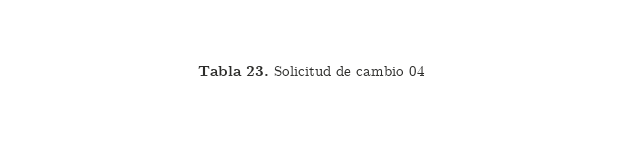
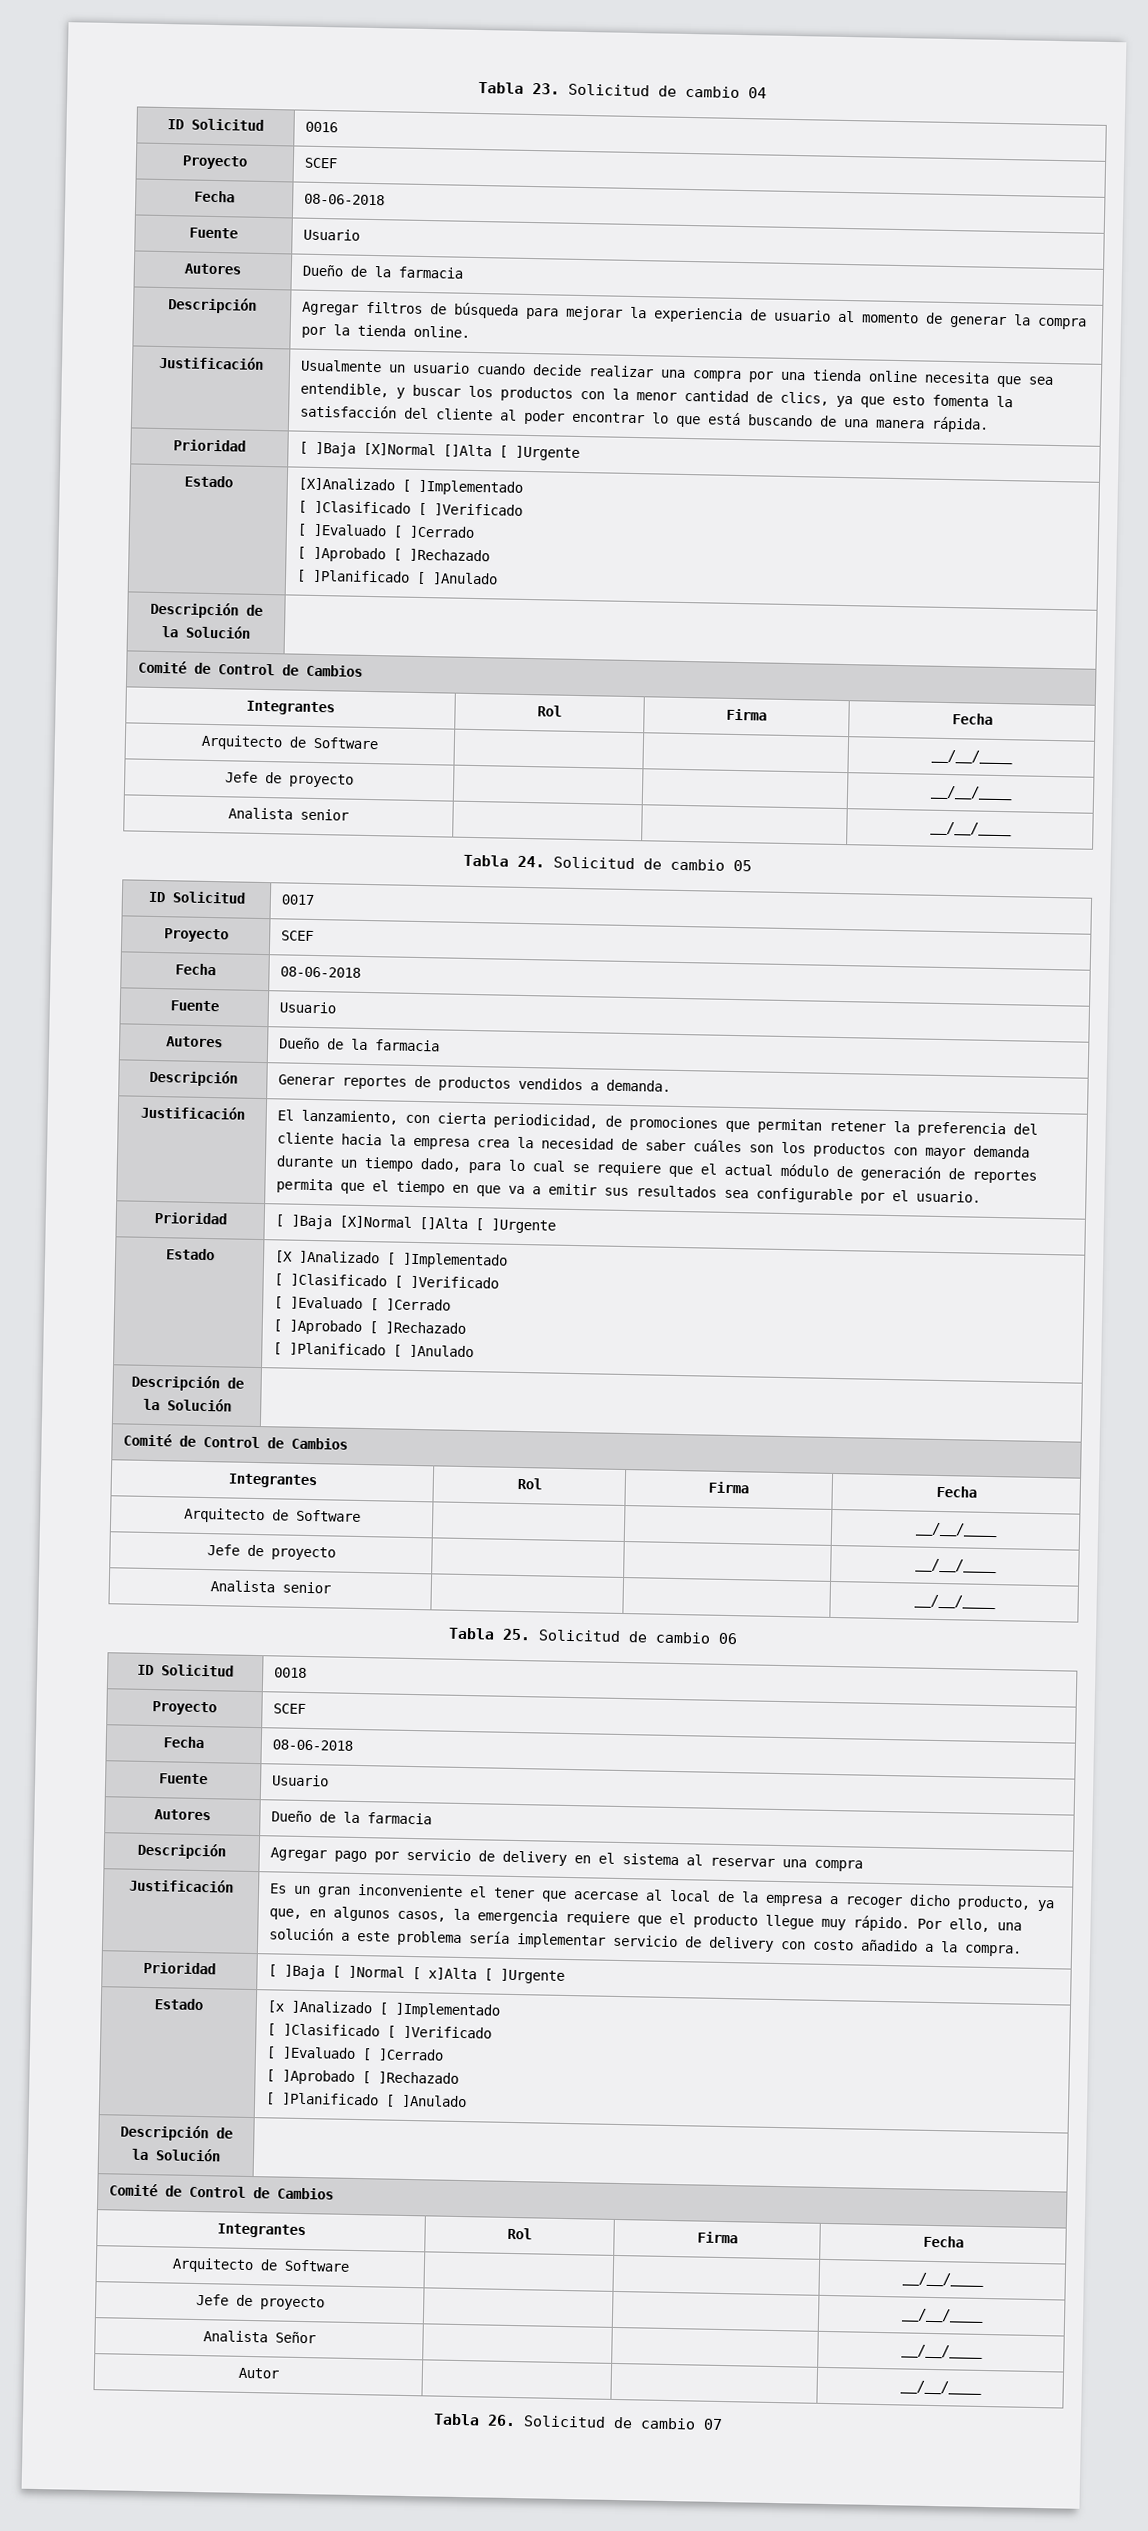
+ ID Solicitud | 0016
+ Proyecto | SCEF
+ Fecha | 08-06-2018
+ Fuente | Usuario
+ Autores | Dueño de la farmacia
+ Descripción | Agregar filtros de búsqueda para mejorar la experiencia de usuario al momento de generar la compra por la tienda online.
+ Justificación | Usualmente un usuario cuando decide realizar una compra por una tienda online necesita que sea entendible, y buscar los productos con la menor cantidad de clics, ya que esto fomenta la satisfacción del cliente al poder encontrar lo que está buscando de una manera rápida.
+ Prioridad | [ ]Baja [X]Normal []Alta [ ]Urgente
+ Estado | [X]Analizado [ ]Implementado
+ [ ]Clasificado [ ]Verificado
+ [ ]Evaluado [ ]Cerrado
+ [ ]Aprobado [ ]Rechazado
+ [ ]Planificado [ ]Anulado
+ Descripción de la Solución |
+ Comité de Control de Cambios
+ Integrantes | Rol | Firma | Fecha
+ Arquitecto de Software | | | __/__/____
+ Jefe de proyecto | | | __/__/____
+ Analista senior | | | __/__/____
+ Tabla 24. Solicitud de cambio 05
+ ID Solicitud | 0017
+ Proyecto | SCEF
+ Fecha | 08-06-2018
+ Fuente | Usuario
+ Autores | Dueño de la farmacia
+ Descripción | Generar reportes de productos vendidos a demanda.
+ Justificación | El lanzamiento, con cierta periodicidad, de promociones que permitan retener la preferencia del cliente hacia la empresa crea la necesidad de saber cuáles son los productos con mayor demanda durante un tiempo dado, para lo cual se requiere que el actual módulo de generación de reportes permita que el tiempo en que va a emitir sus resultados sea configurable por el usuario.
+ Prioridad | [ ]Baja [X]Normal []Alta [ ]Urgente
+ Estado | [X ]Analizado [ ]Implementado
+ [ ]Clasificado [ ]Verificado
+ [ ]Evaluado [ ]Cerrado
+ [ ]Aprobado [ ]Rechazado
+ [ ]Planificado [ ]Anulado
+ Descripción de la Solución |
+ Comité de Control de Cambios
+ Integrantes | Rol | Firma | Fecha
+ Arquitecto de Software | | | __/__/____
+ Jefe de proyecto | | | __/__/____
+ Analista senior | | | __/__/____
+ Tabla 25. Solicitud de cambio 06
+ ID Solicitud | 0018
+ Proyecto | SCEF
+ Fecha | 08-06-2018
+ Fuente | Usuario
+ Autores | Dueño de la farmacia
+ Descripción | Agregar pago por servicio de delivery en el sistema al reservar una compra
+ Justificación | Es un gran inconveniente el tener que acercase al local de la empresa a recoger dicho producto, ya que, en algunos casos, la emergencia requiere que el producto llegue muy rápido. Por ello, una solución a este problema sería implementar servicio de delivery con costo añadido a la compra.
+ Prioridad | [ ]Baja [ ]Normal [ x]Alta [ ]Urgente
+ Estado | [x ]Analizado [ ]Implementado
+ [ ]Clasificado [ ]Verificado
+ [ ]Evaluado [ ]Cerrado
+ [ ]Aprobado [ ]Rechazado
+ [ ]Planificado [ ]Anulado
+ Descripción de la Solución |
+ Comité de Control de Cambios
+ Integrantes | Rol | Firma | Fecha
+ Arquitecto de Software | | | __/__/____
+ Jefe de proyecto | | | __/__/____
+ Analista Señor | | | __/__/____
+ Autor | | | __/__/____
+ Tabla 26. Solicitud de cambio 07

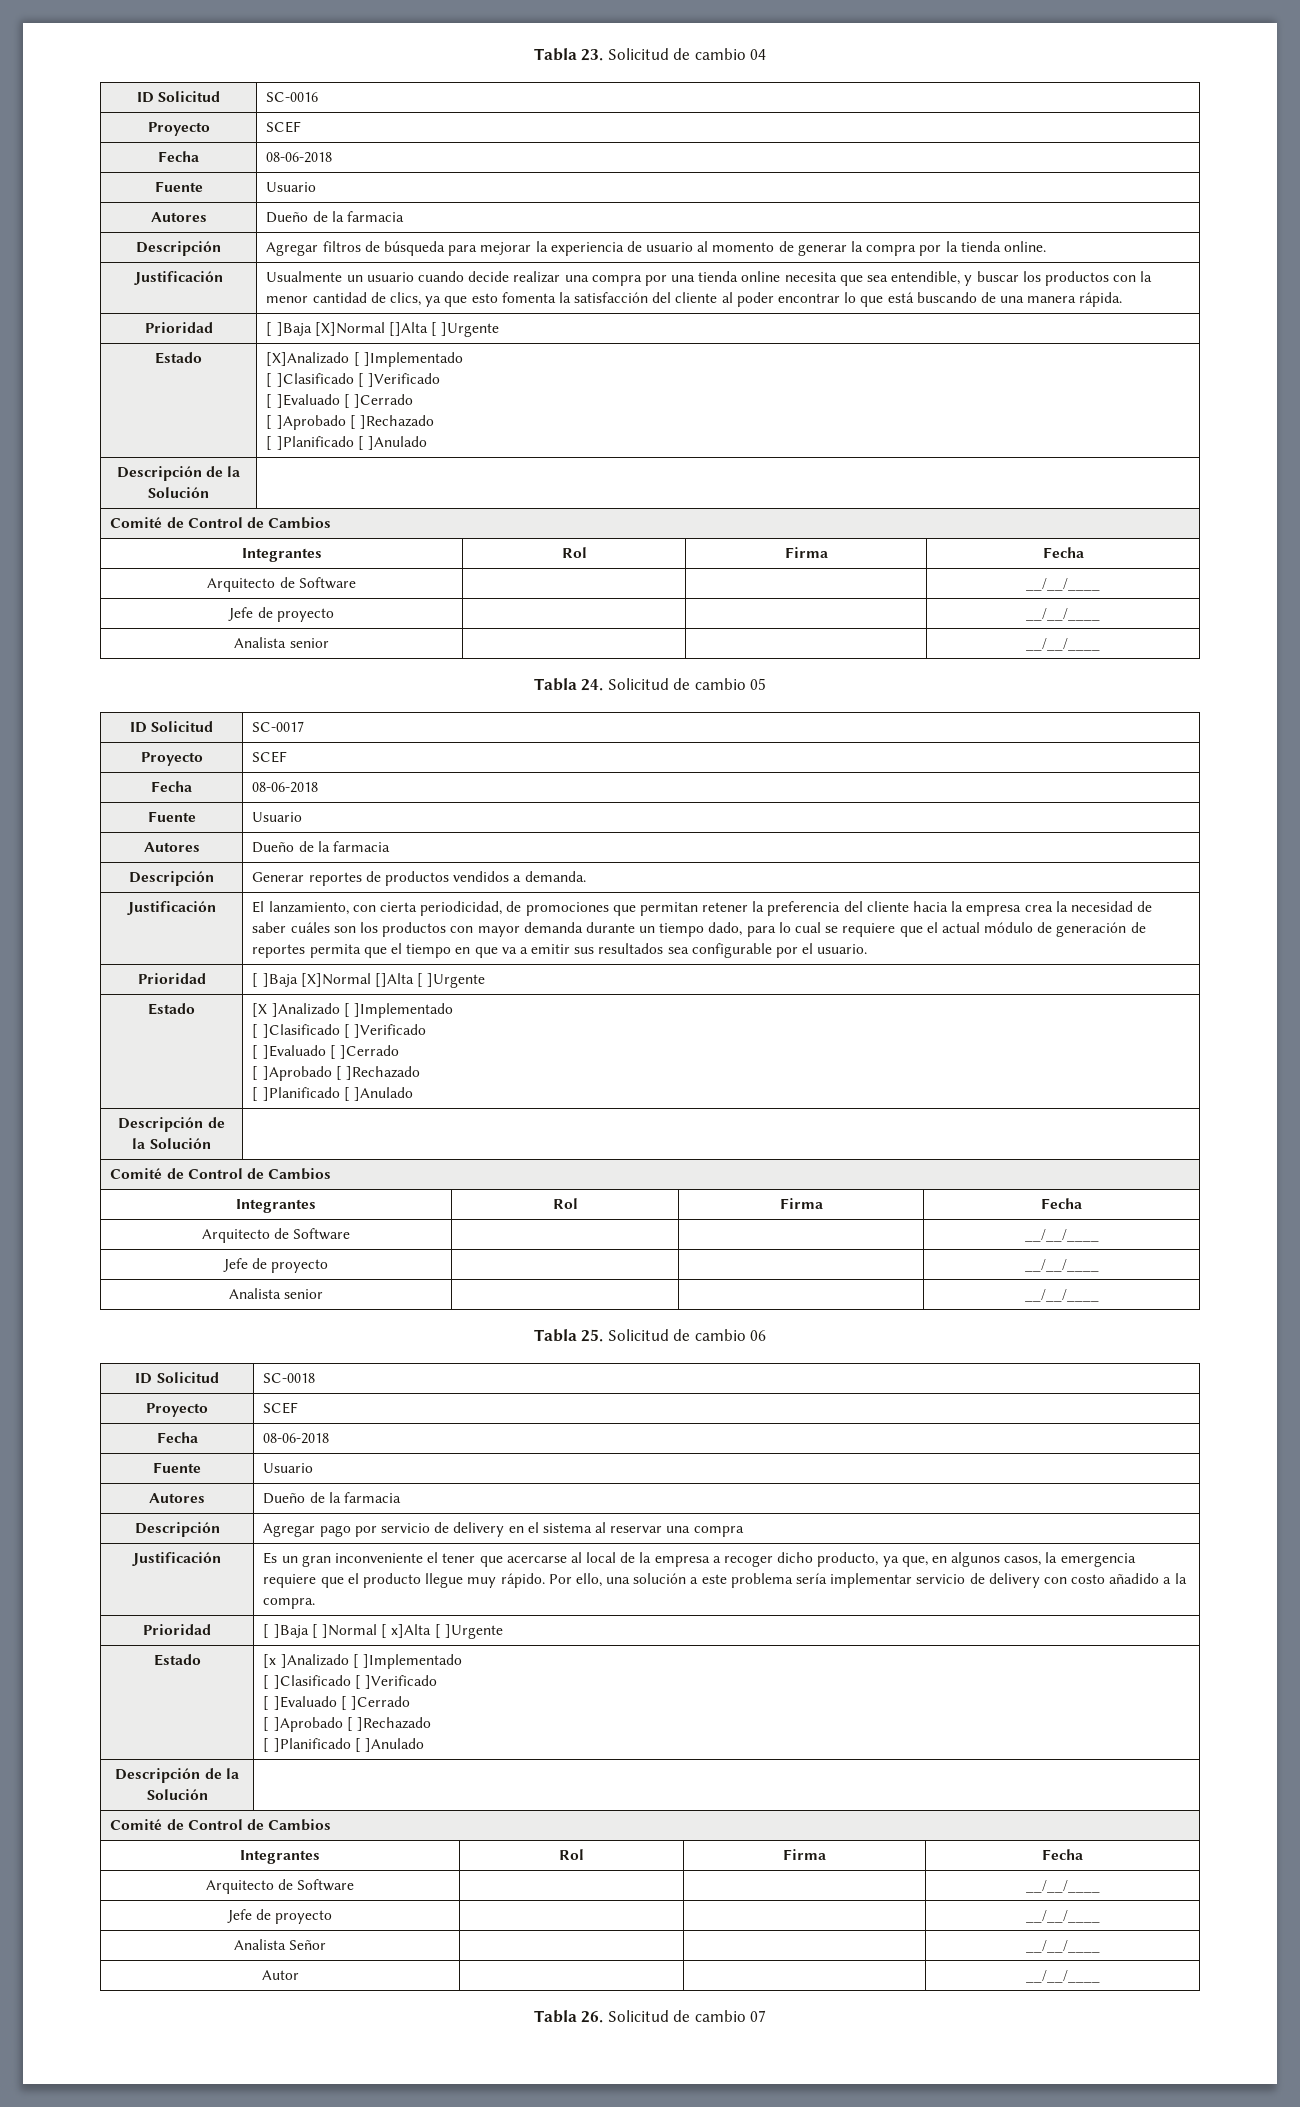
- ID Solicitud | 0016
+ ID Solicitud | SC-0016
- ID Solicitud | 0017
+ ID Solicitud | SC-0017
- ID Solicitud | 0018
+ ID Solicitud | SC-0018
- Es un gran inconveniente el tener que acercase al local de la empresa a recoger dicho producto, ya que, en algunos casos, la emergencia requiere que el producto llegue muy rápido.
+ Es un gran inconveniente el tener que acercarse al local de la empresa a recoger dicho producto, ya que, en algunos casos, la emergencia requiere que el producto llegue muy rápido.

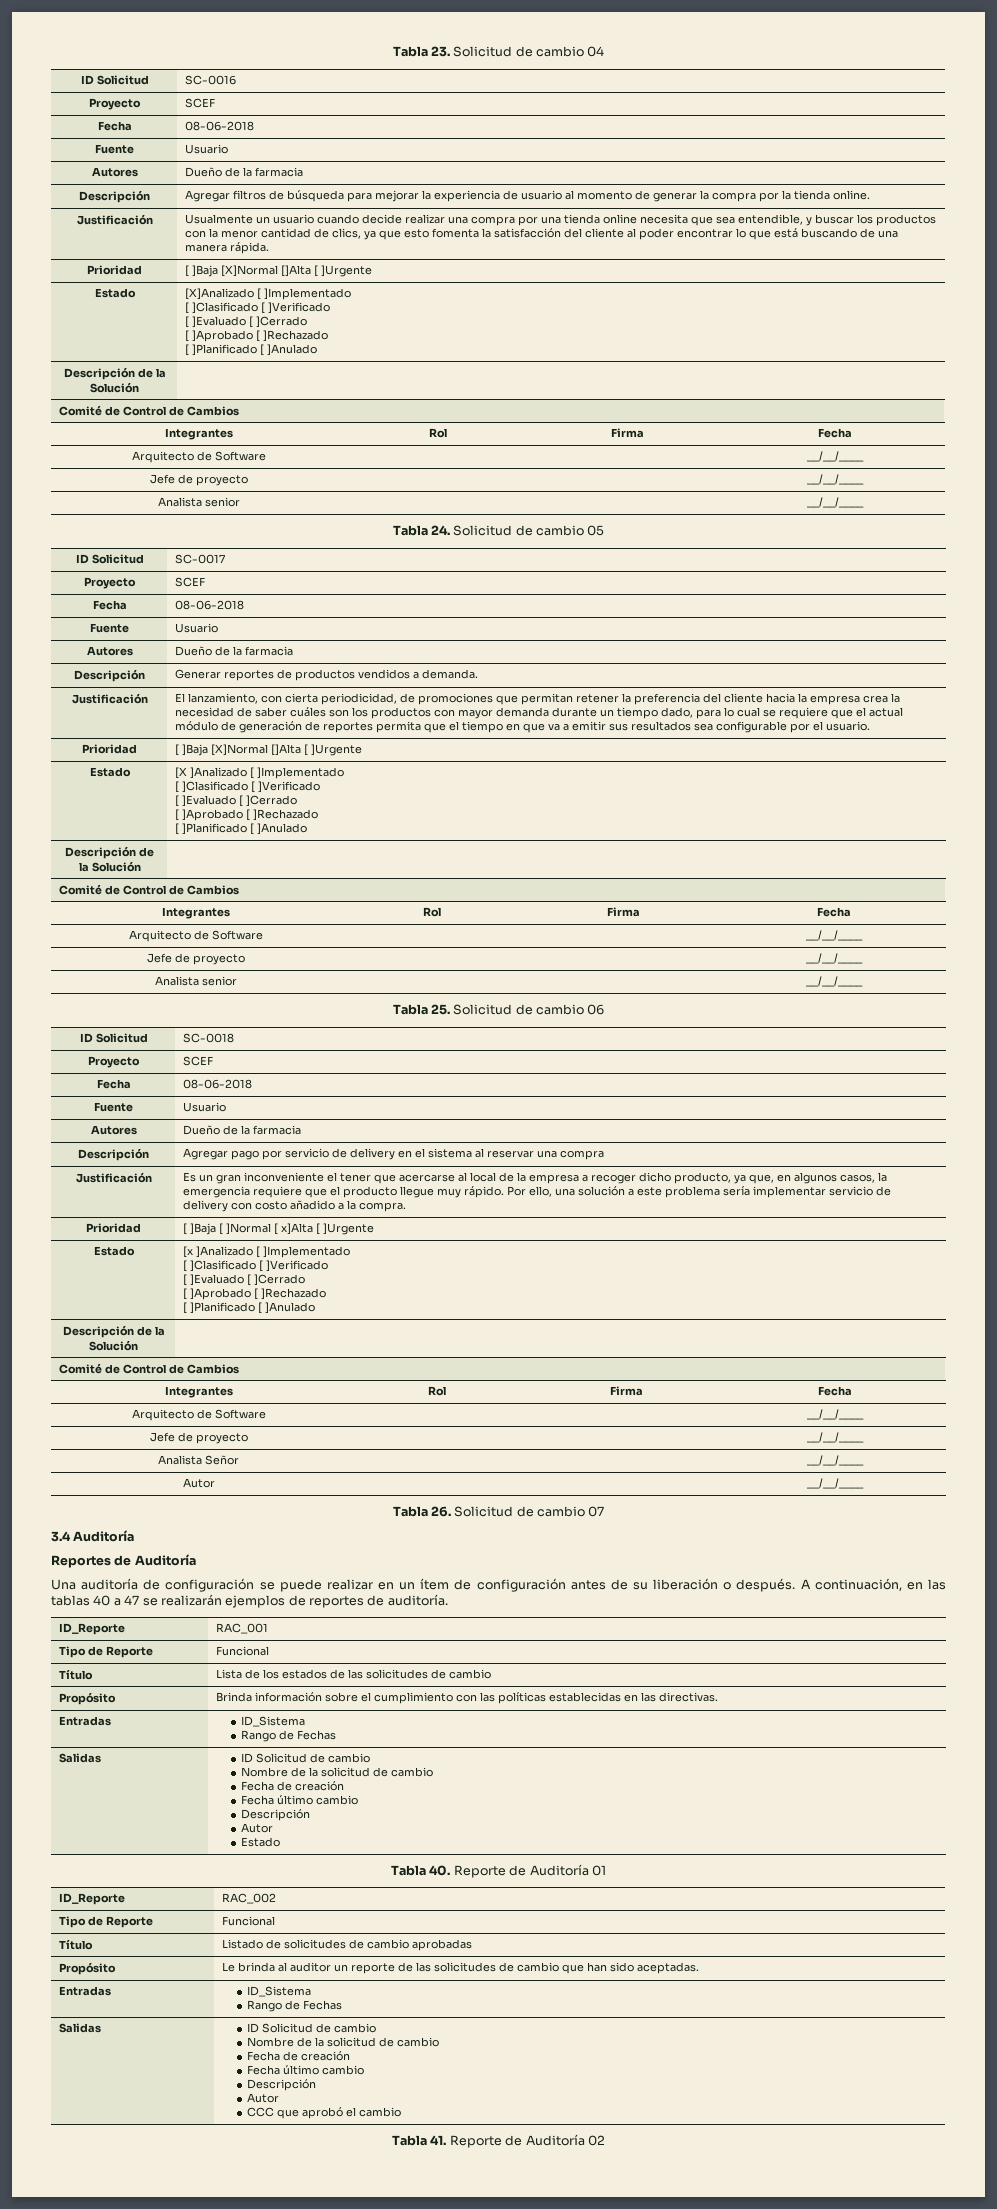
+ 3.4 Auditoría
+ Reportes de Auditoría
+ Una auditoría de configuración se puede realizar en un ítem de configuración antes de su liberación o después. A continuación, en las tablas 40 a 47 se realizarán ejemplos de reportes de auditoría.
+ ID_Reporte | RAC_001
+ Tipo de Reporte | Funcional
+ Título | Lista de los estados de las solicitudes de cambio
+ Propósito | Brinda información sobre el cumplimiento con las políticas establecidas en las directivas.
+ Entradas | ID_Sistema
+ Rango de Fechas
+ Salidas | ID Solicitud de cambio
+ Nombre de la solicitud de cambio
+ Fecha de creación
+ Fecha último cambio
+ Descripción
+ Autor
+ Estado
+ Tabla 40. Reporte de Auditoría 01
+ ID_Reporte | RAC_002
+ Tipo de Reporte | Funcional
+ Título | Listado de solicitudes de cambio aprobadas
+ Propósito | Le brinda al auditor un reporte de las solicitudes de cambio que han sido aceptadas.
+ Entradas | ID_Sistema
+ Rango de Fechas
+ Salidas | ID Solicitud de cambio
+ Nombre de la solicitud de cambio
+ Fecha de creación
+ Fecha último cambio
+ Descripción
+ Autor
+ CCC que aprobó el cambio
+ Tabla 41. Reporte de Auditoría 02

